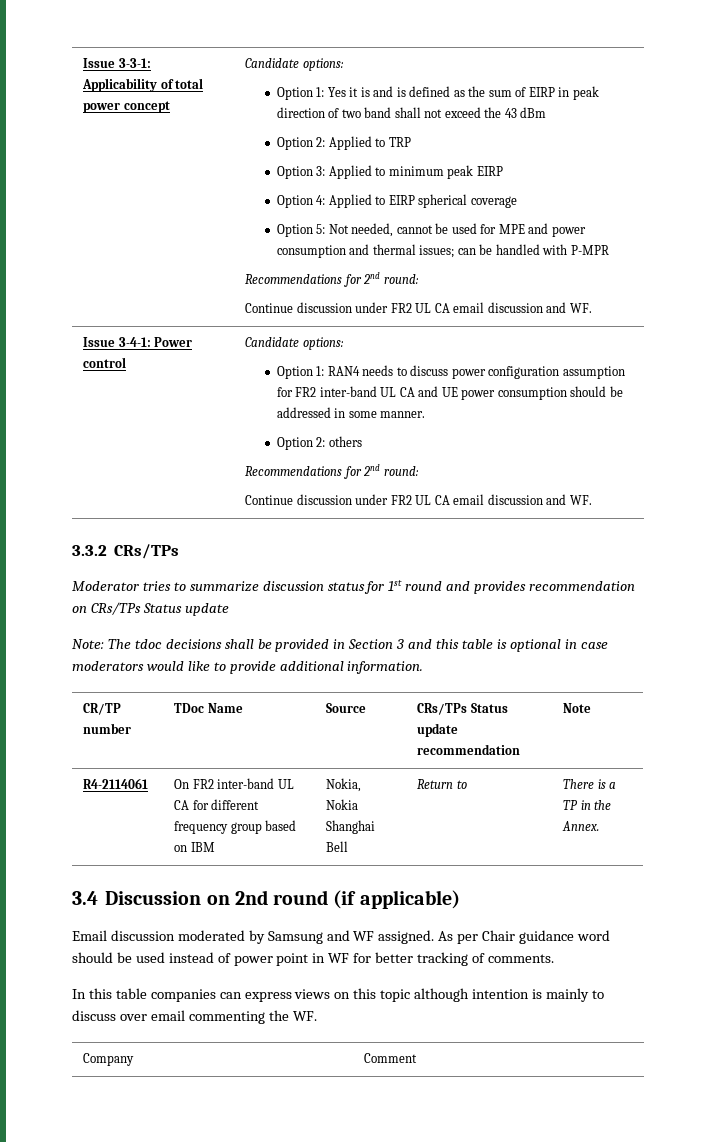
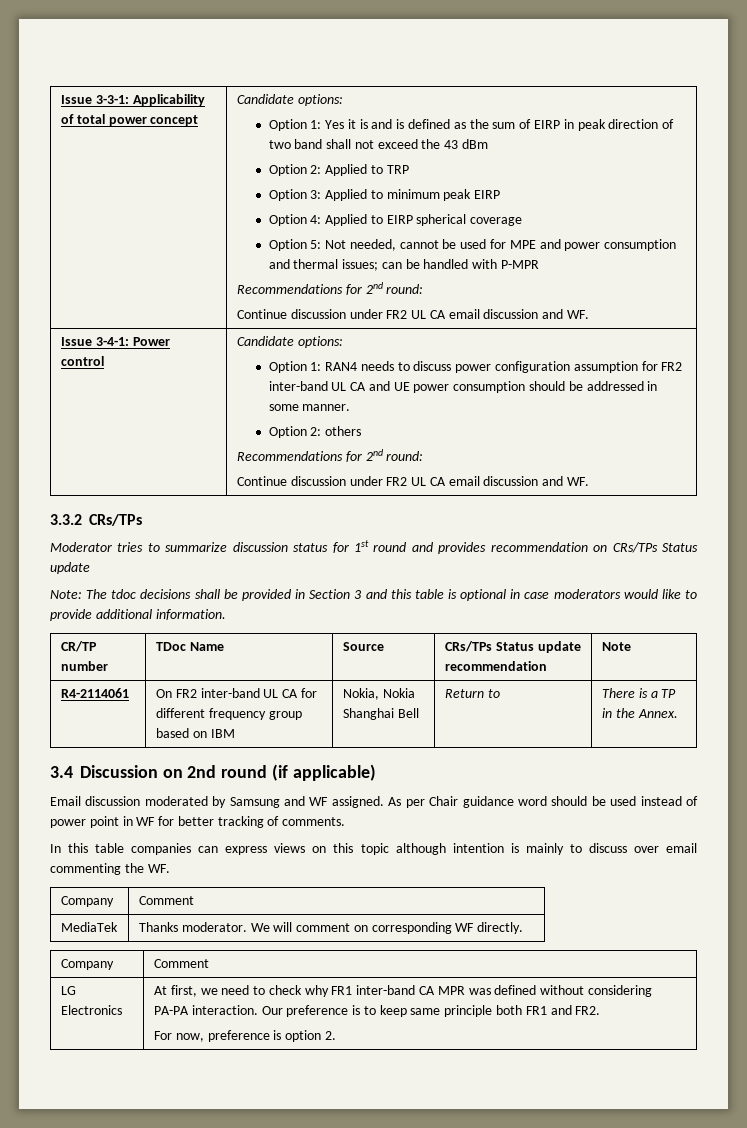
+ MediaTek | Thanks moderator. We will comment on corresponding WF directly.
+ Company | Comment
+ LG Electronics | At first, we need to check why FR1 inter-band CA MPR was defined without considering PA-PA interaction. Our preference is to keep same principle both FR1 and FR2.
+ For now, preference is option 2.

